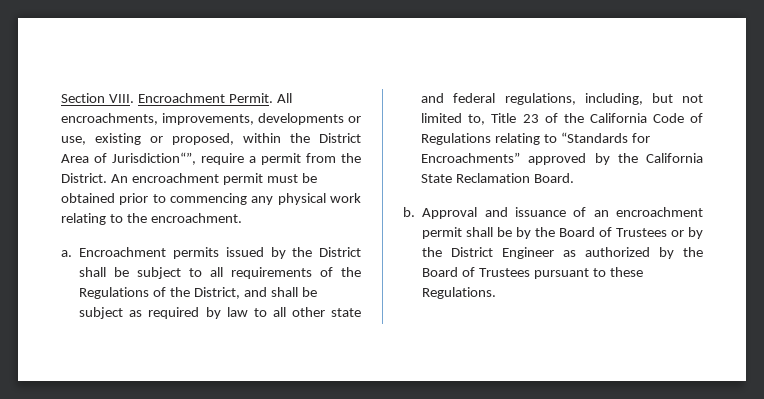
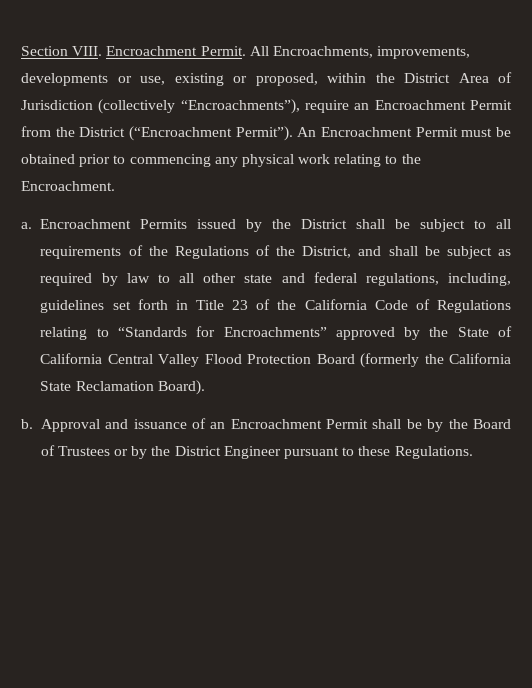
- All encroachments, improvements, developments or use, existing or proposed, within the District Area of Jurisdiction“”, require a permit from the District. An encroachment permit must be obtained prior to commencing any physical work relating to the encroachment.
+ All Encroachments, improvements, developments or use, existing or proposed, within the District Area of Jurisdiction (collectively “Encroachments”), require an Encroachment Permit from the District (“Encroachment Permit”). An Encroachment Permit must be obtained prior to commencing any physical work relating to the Encroachment.
- Encroachment permits issued by the District shall be subject to all requirements of the Regulations of the District, and shall be subject as required by law to all other state and federal regulations, including, but not limited to, Title 23 of the California Code of Regulations relating to “Standards for Encroachments” approved by the California State Reclamation Board.
+ Encroachment Permits issued by the District shall be subject to all requirements of the Regulations of the District, and shall be subject as required by law to all other state and federal regulations, including, guidelines set forth in Title 23 of the California Code of Regulations relating to “Standards for Encroachments” approved by the State of California Central Valley Flood Protection Board (formerly the California State Reclamation Board).
- Approval and issuance of an encroachment permit shall be by the Board of Trustees or by the District Engineer as authorized by the Board of Trustees pursuant to these Regulations.
+ Approval and issuance of an Encroachment Permit shall be by the Board of Trustees or by the District Engineer pursuant to these Regulations.

